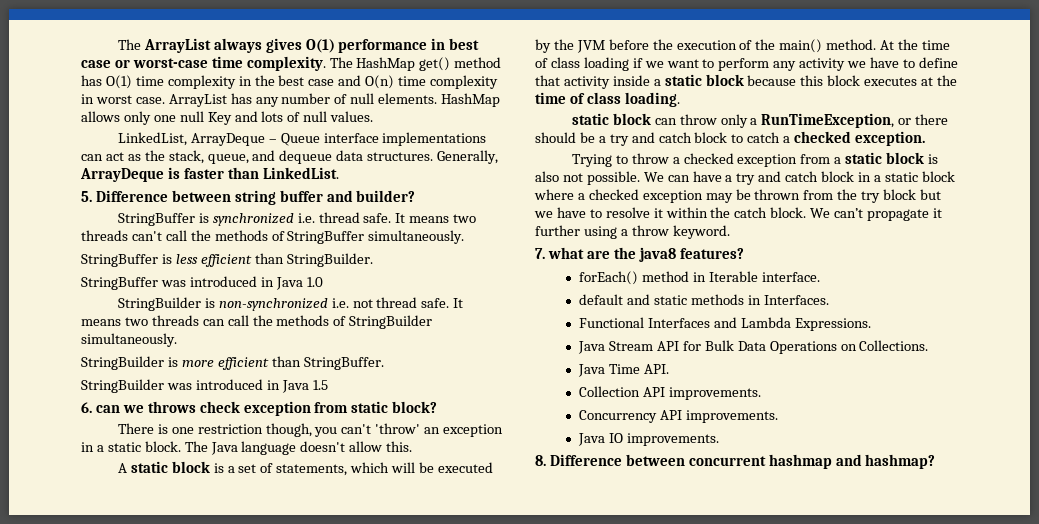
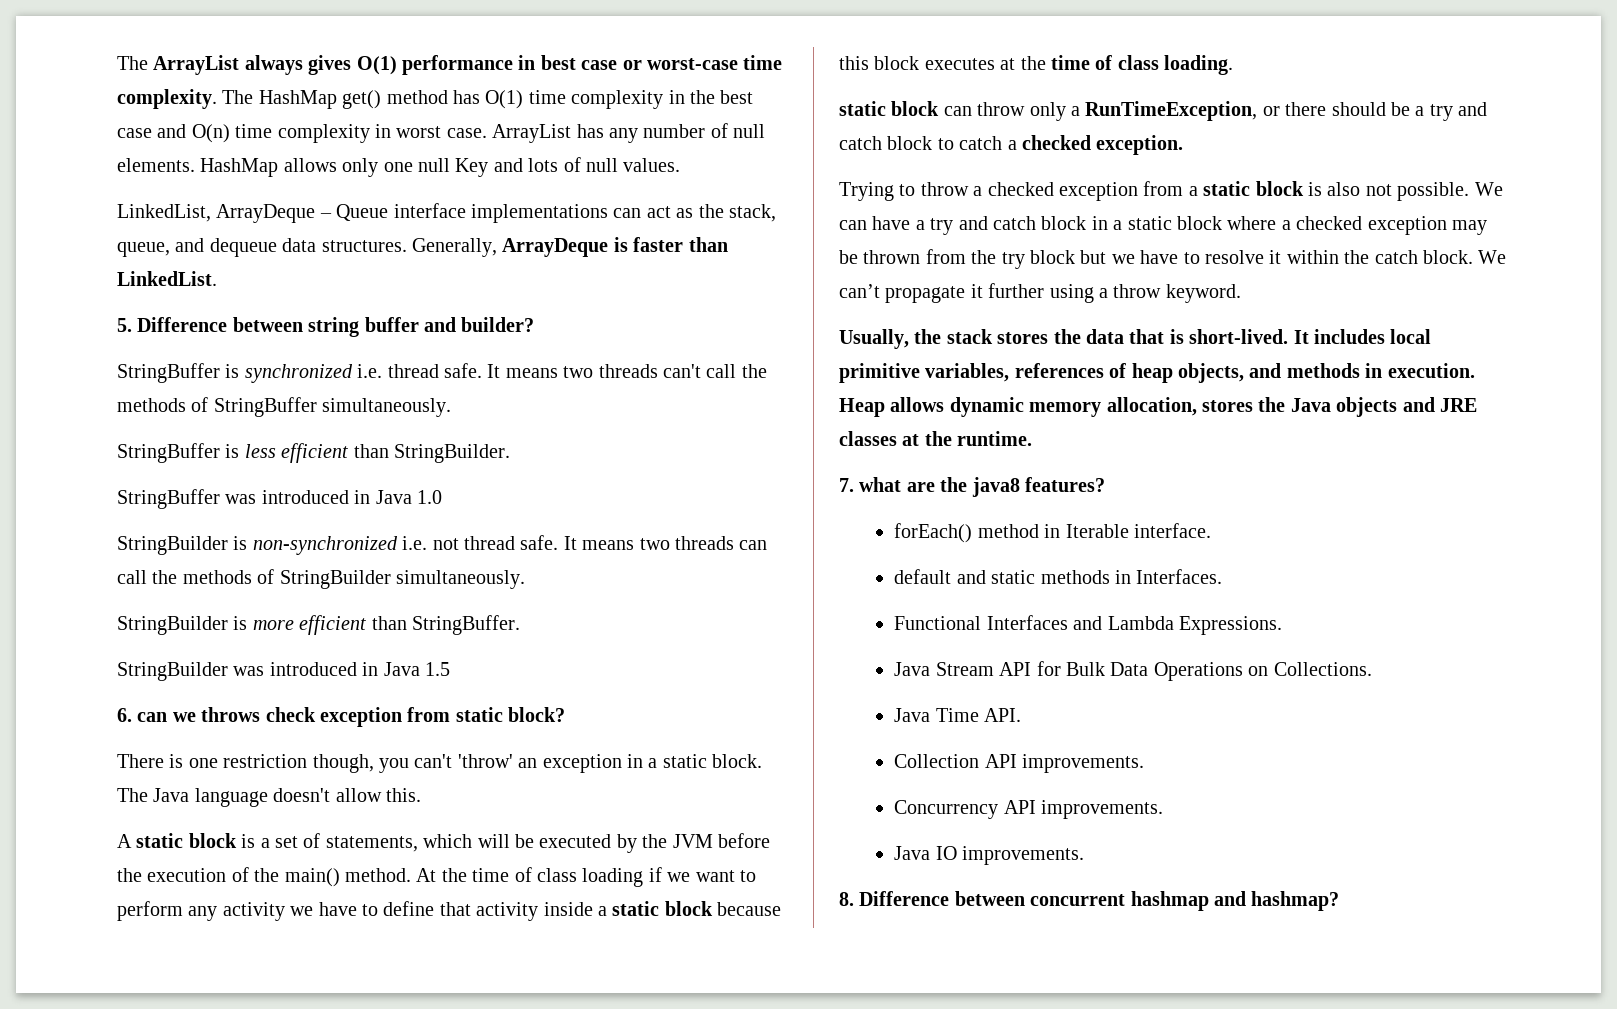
+ Usually, the stack stores the data that is short-lived. It includes local primitive variables, references of heap objects, and methods in execution. Heap allows dynamic memory allocation, stores the Java objects and JRE classes at the runtime.

